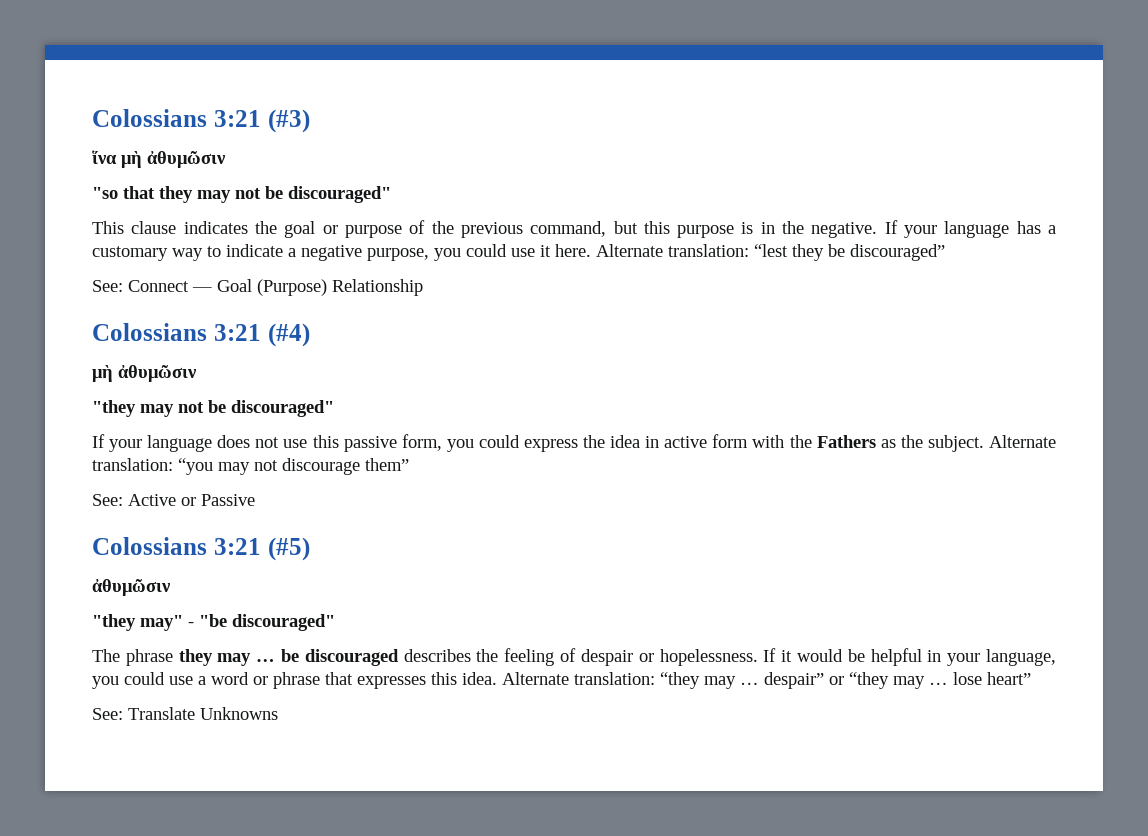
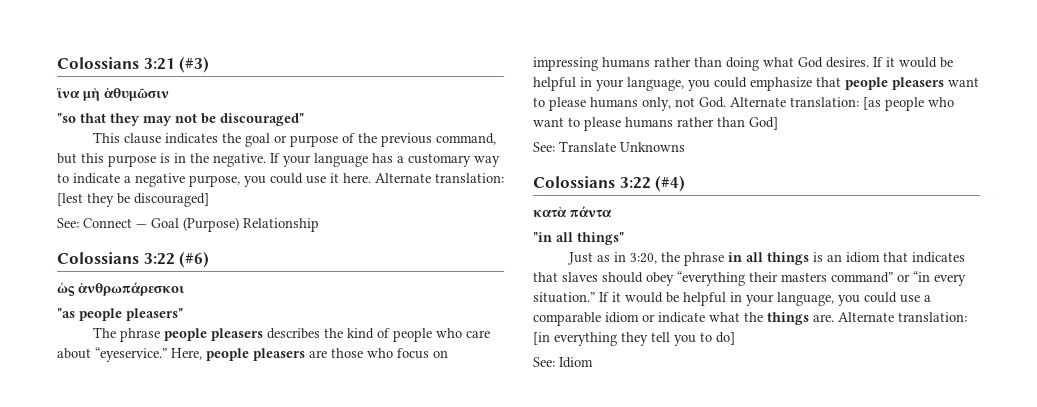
- Alternate translation: “lest they be discouraged”
+ Alternate translation: [lest they be discouraged]
- Colossians 3:21 (#4)
- μὴ ἀθυμῶσιν
- "they may not be discouraged"
- If your language does not use this passive form, you could express the idea in active form with the Fathers as the subject. Alternate translation: “you may not discourage them”
- See: Active or Passive
- Colossians 3:21 (#5)
- ἀθυμῶσιν
- "they may" - "be discouraged"
- The phrase they may … be discouraged describes the feeling of despair or hopelessness.
+ Colossians 3:22 (#6)
+ ὡς ἀνθρωπάρεσκοι
+ "as people pleasers"
+ The phrase people pleasers describes the kind of people who care about “eyeservice.” Here, people pleasers are those who focus on impressing humans rather than doing what God desires. If it would be helpful in your language, you could emphasize that people pleasers want to please humans only, not God. Alternate translation: [as people who want to please humans rather than God]
+ See: Translate Unknowns
+ Colossians 3:22 (#4)
+ κατὰ πάντα
+ "in all things"
+ Just as in 3:20, the phrase in all things is an idiom that indicates that slaves should obey “everything their masters command” or “in every situation.”
- If it would be helpful in your language, you could use a word or phrase that expresses this idea. Alternate translation: “they may … despair” or “they may … lose heart”
- See: Translate Unknowns
+ If it would be helpful in your language, you could use a comparable idiom or indicate what the things are. Alternate translation: [in everything they tell you to do]
+ See: Idiom

